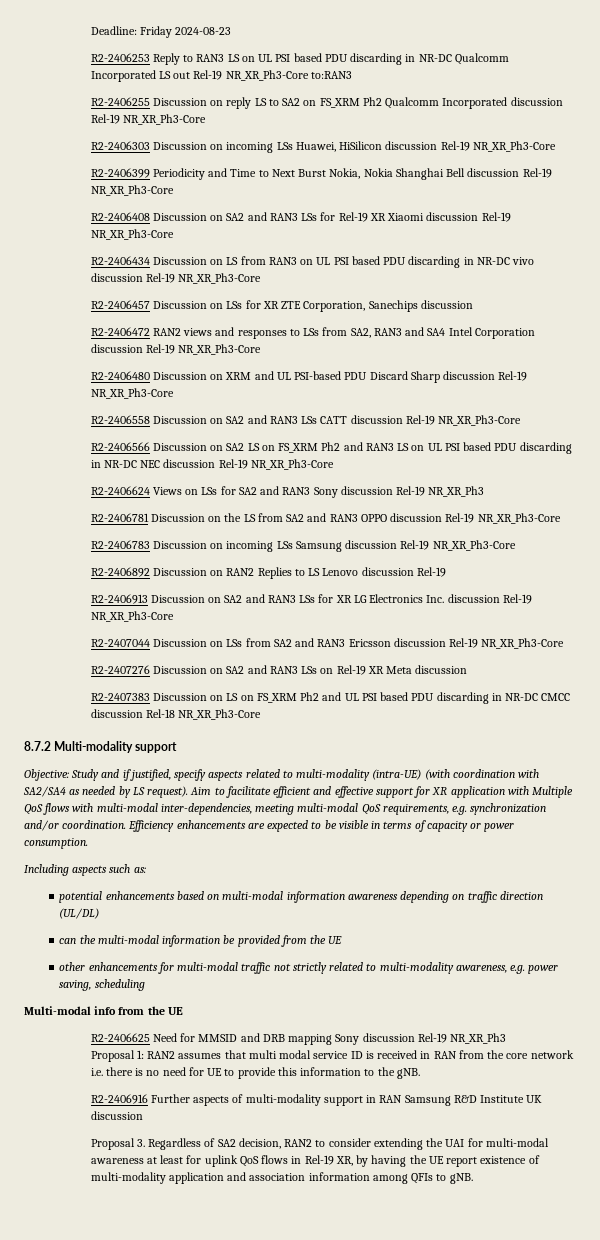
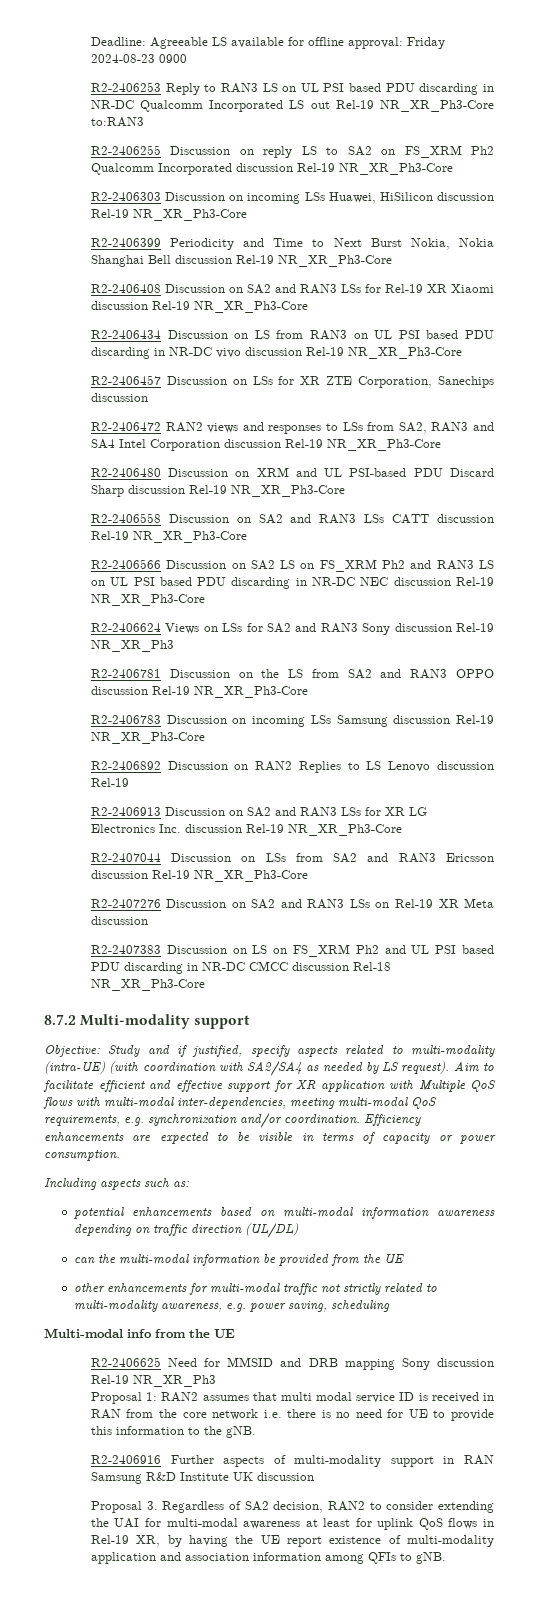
- Deadline: Friday 2024-08-23
+ Deadline: Agreeable LS available for offline approval: Friday 2024-08-23 0900

